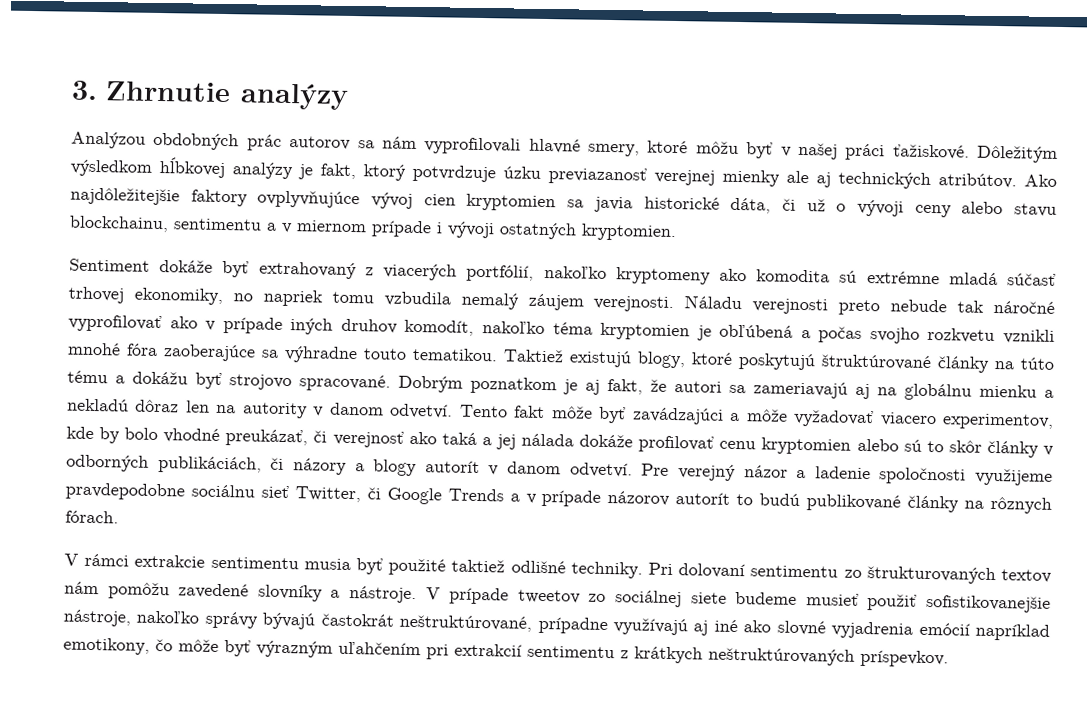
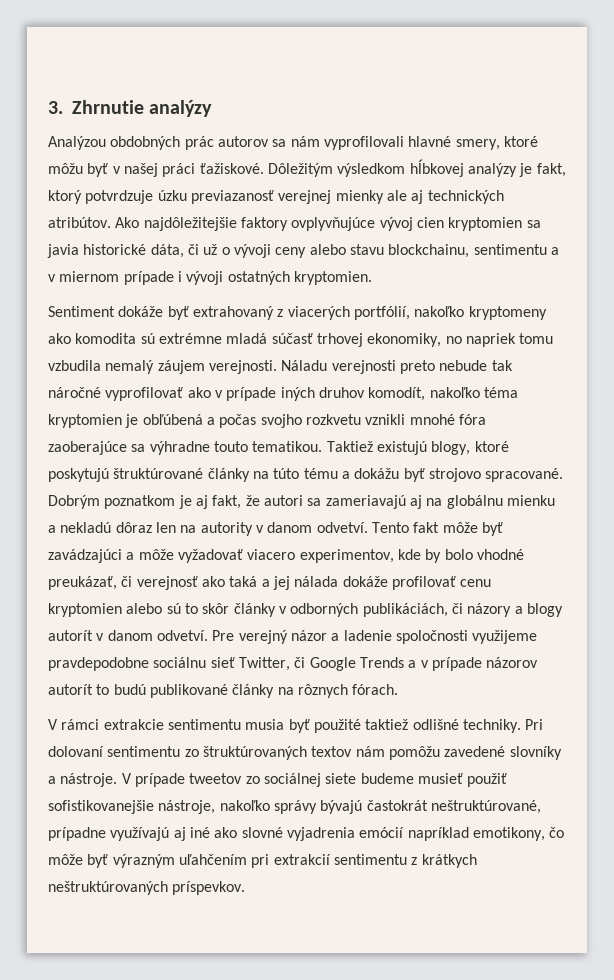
- Pri dolovaní sentimentu zo štrukturovaných textov nám pomôžu zavedené slovníky a nástroje.
+ Pri dolovaní sentimentu zo štruktúrovaných textov nám pomôžu zavedené slovníky a nástroje.

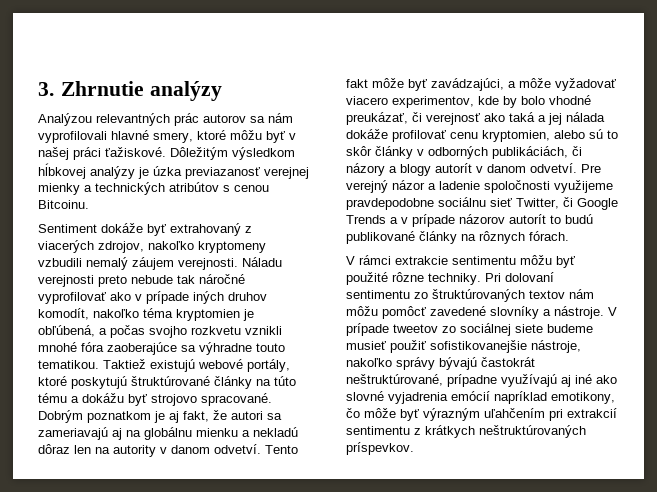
- Analýzou obdobných prác autorov sa nám vyprofilovali hlavné smery, ktoré môžu byť v našej práci ťažiskové.
+ Analýzou relevantných prác autorov sa nám vyprofilovali hlavné smery, ktoré môžu byť v našej práci ťažiskové.
- Dôležitým výsledkom hĺbkovej analýzy je fakt, ktorý potvrdzuje úzku previazanosť verejnej mienky ale aj technických atribútov. Ako najdôležitejšie faktory ovplyvňujúce vývoj cien kryptomien sa javia historické dáta, či už o vývoji ceny alebo stavu blockchainu, sentimentu a v miernom prípade i vývoji ostatných kryptomien.
+ Dôležitým výsledkom hĺbkovej analýzy je úzka previazanosť verejnej mienky a technických atribútov s cenou Bitcoinu.
- Sentiment dokáže byť extrahovaný z viacerých portfólií, nakoľko kryptomeny ako komodita sú extrémne mladá súčasť trhovej ekonomiky, no napriek tomu vzbudila nemalý záujem verejnosti.
+ Sentiment dokáže byť extrahovaný z viacerých zdrojov, nakoľko kryptomeny vzbudili nemalý záujem verejnosti.
- Náladu verejnosti preto nebude tak náročné vyprofilovať ako v prípade iných druhov komodít, nakoľko téma kryptomien je obľúbená a počas svojho rozkvetu vznikli mnohé fóra zaoberajúce sa výhradne touto tematikou.
+ Náladu verejnosti preto nebude tak náročné vyprofilovať ako v prípade iných druhov komodít, nakoľko téma kryptomien je obľúbená, a počas svojho rozkvetu vznikli mnohé fóra zaoberajúce sa výhradne touto tematikou.
- Taktiež existujú blogy, ktoré poskytujú štruktúrované články na túto tému a dokážu byť strojovo spracované.
+ Taktiež existujú webové portály, ktoré poskytujú štruktúrované články na túto tému a dokážu byť strojovo spracované.
- Tento fakt môže byť zavádzajúci a môže vyžadovať viacero experimentov, kde by bolo vhodné preukázať, či verejnosť ako taká a jej nálada dokáže profilovať cenu kryptomien alebo sú to skôr články v odborných publikáciách, či názory a blogy autorít v danom odvetví.
+ Tento fakt môže byť zavádzajúci, a môže vyžadovať viacero experimentov, kde by bolo vhodné preukázať, či verejnosť ako taká a jej nálada dokáže profilovať cenu kryptomien, alebo sú to skôr články v odborných publikáciách, či názory a blogy autorít v danom odvetví.
- V rámci extrakcie sentimentu musia byť použité taktiež odlišné techniky.
+ V rámci extrakcie sentimentu môžu byť použité rôzne techniky.
- Pri dolovaní sentimentu zo štruktúrovaných textov nám pomôžu zavedené slovníky a nástroje.
+ Pri dolovaní sentimentu zo štruktúrovaných textov nám môžu pomôcť zavedené slovníky a nástroje.

